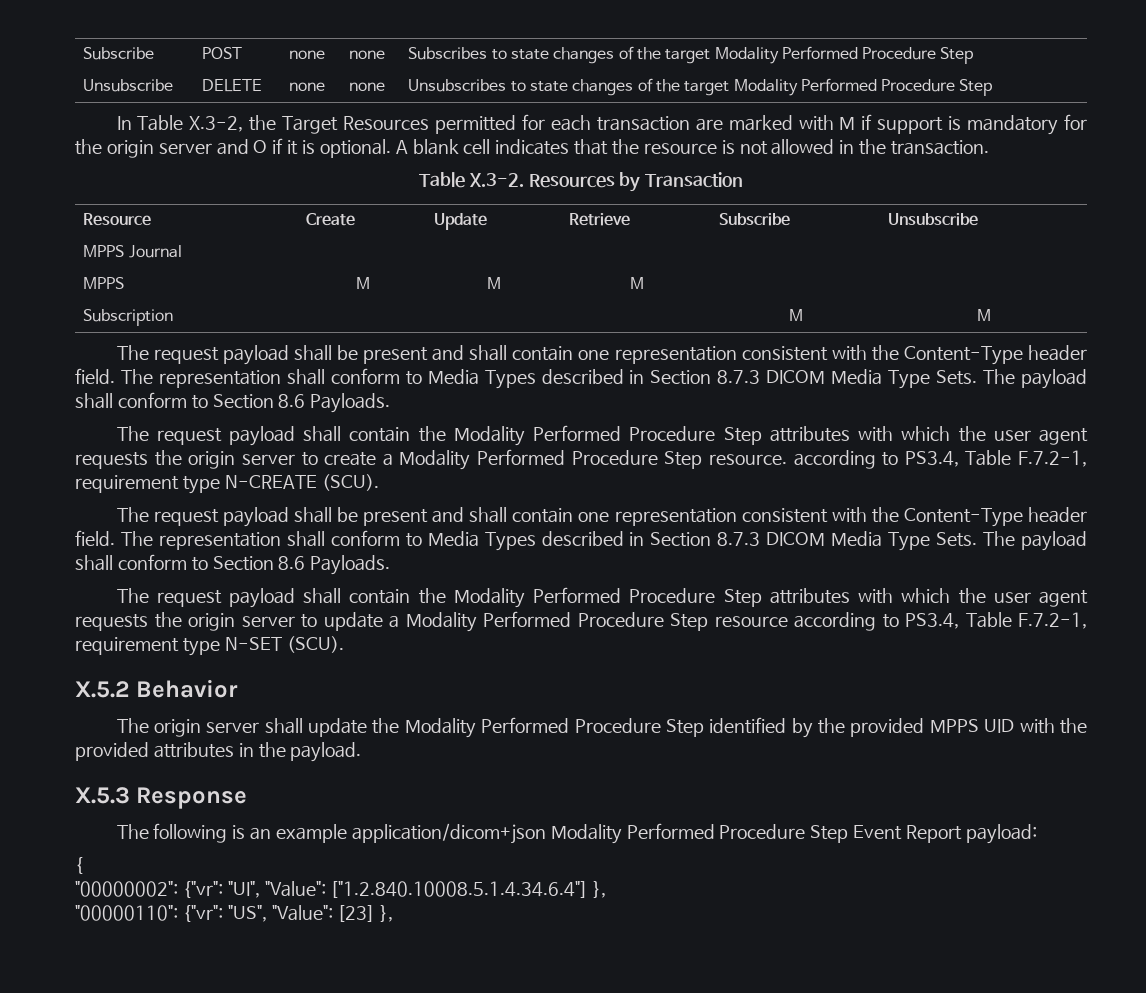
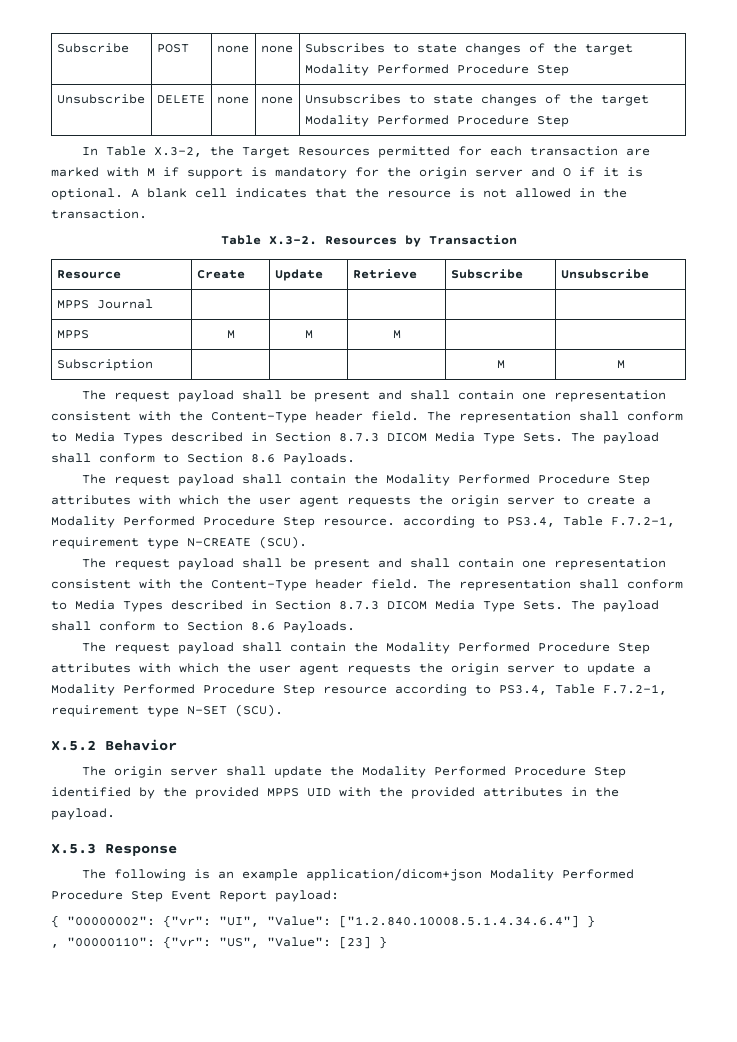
- {
- "00000002": {"vr": "UI", "Value": ["1.2.840.10008.5.1.4.34.6.4"] },
- "00000110": {"vr": "US", "Value": [23] },
+ { "00000002": {"vr": "UI", "Value": ["1.2.840.10008.5.1.4.34.6.4"] }
+ , "00000110": {"vr": "US", "Value": [23] }

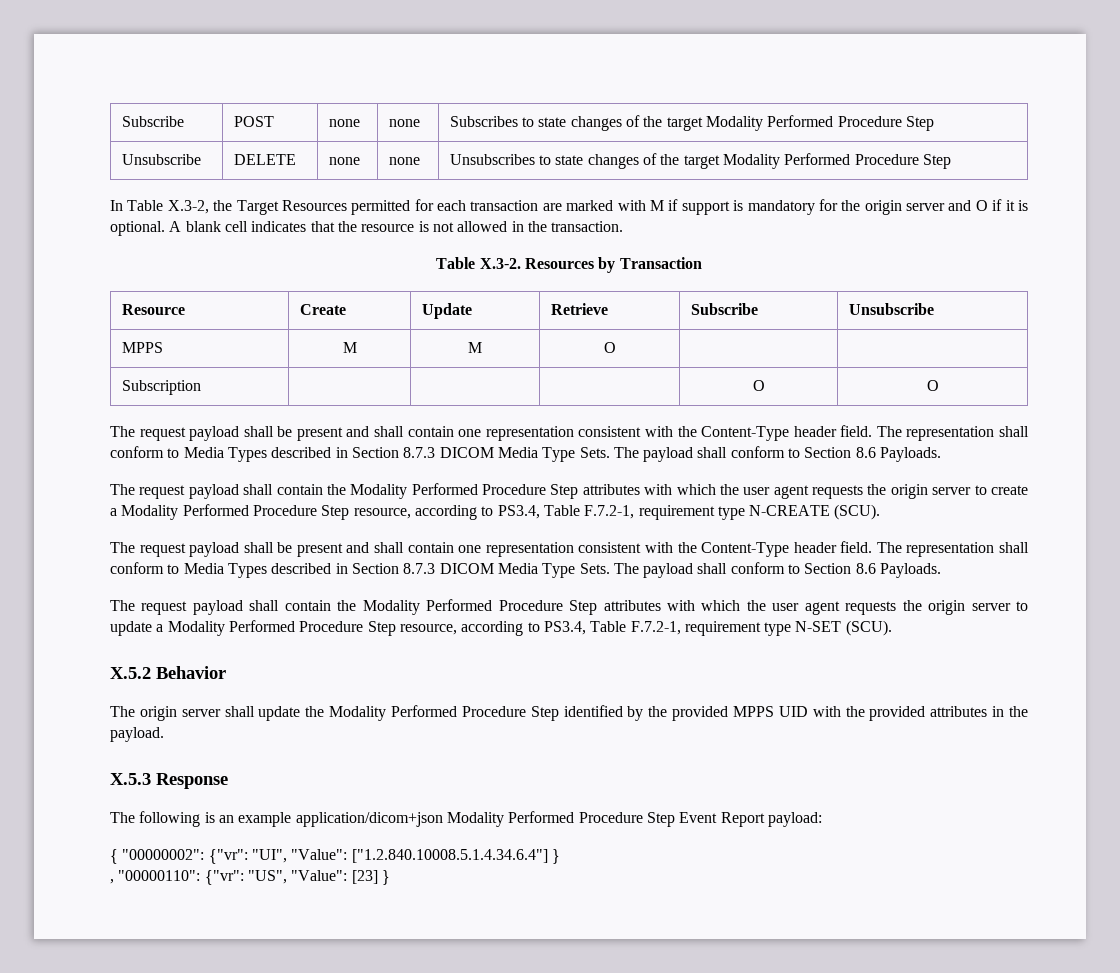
- MPPS Journal | | | | |
- MPPS | M | M | M | |
+ MPPS | M | M | O | |
- Subscription | | | | M | M
+ Subscription | | | | O | O
- The request payload shall contain the Modality Performed Procedure Step attributes with which the user agent requests the origin server to create a Modality Performed Procedure Step resource. according to PS3.4, Table F.7.2-1, requirement type N-CREATE (SCU).
+ The request payload shall contain the Modality Performed Procedure Step attributes with which the user agent requests the origin server to create a Modality Performed Procedure Step resource, according to PS3.4, Table F.7.2-1, requirement type N-CREATE (SCU).
- The request payload shall contain the Modality Performed Procedure Step attributes with which the user agent requests the origin server to update a Modality Performed Procedure Step resource according to PS3.4, Table F.7.2-1, requirement type N-SET (SCU).
+ The request payload shall contain the Modality Performed Procedure Step attributes with which the user agent requests the origin server to update a Modality Performed Procedure Step resource, according to PS3.4, Table F.7.2-1, requirement type N-SET (SCU).

